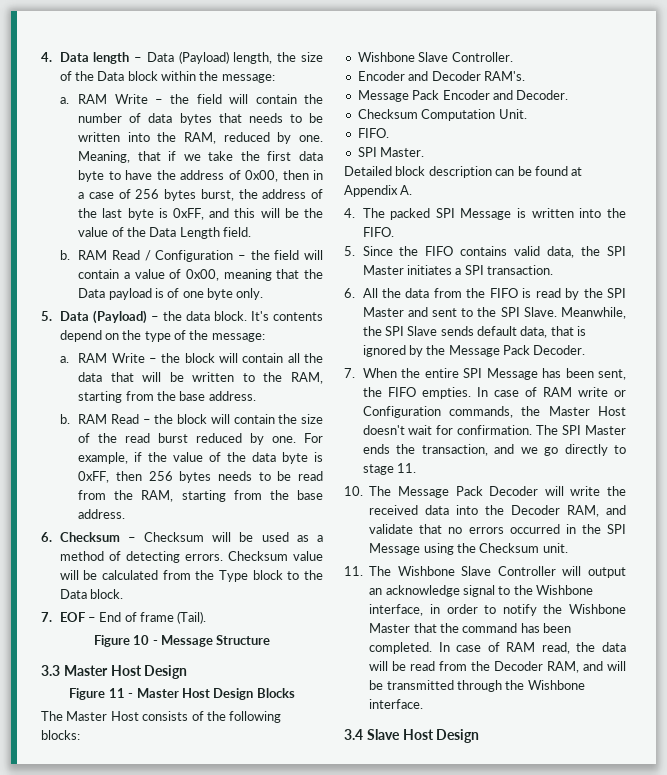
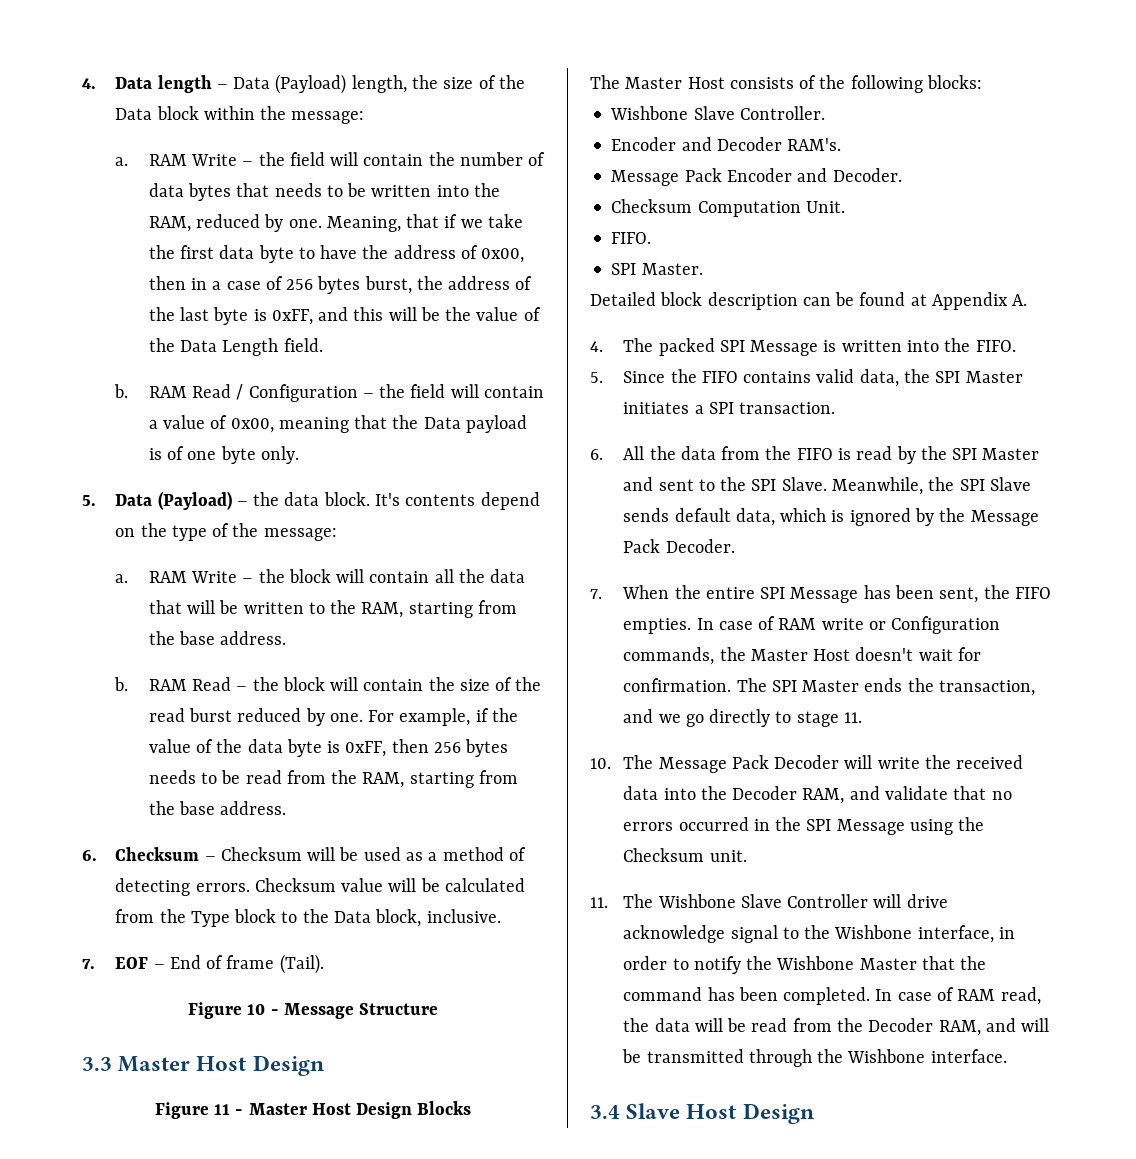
- Checksum value will be calculated from the Type block to the Data block.
+ Checksum value will be calculated from the Type block to the Data block, inclusive.
- Meanwhile, the SPI Slave sends default data, that is ignored by the Message Pack Decoder.
+ Meanwhile, the SPI Slave sends default data, which is ignored by the Message Pack Decoder.
- 11. The Wishbone Slave Controller will output an acknowledge signal to the Wishbone interface, in order to notify the Wishbone Master that the command has been completed.
+ 11. The Wishbone Slave Controller will drive acknowledge signal to the Wishbone interface, in order to notify the Wishbone Master that the command has been completed.

